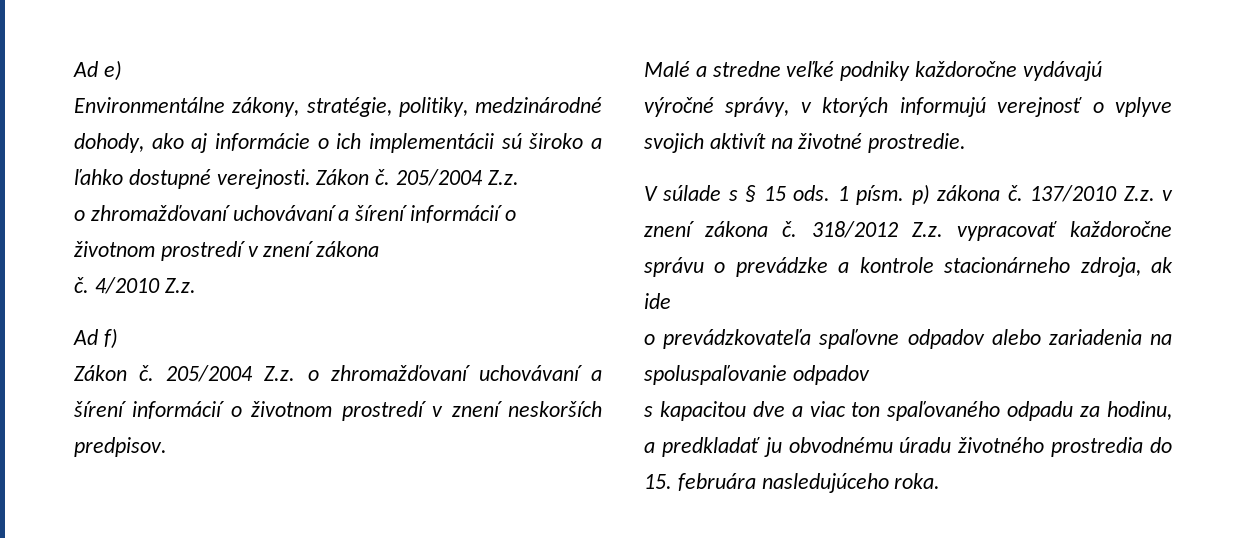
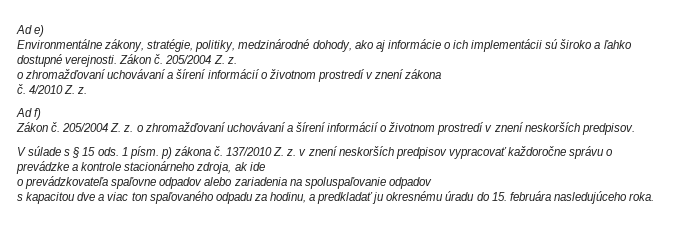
- Environmentálne zákony, stratégie, politiky, medzinárodné dohody, ako aj informácie o ich implementácii sú široko a ľahko dostupné verejnosti. Zákon č. 205/2004 Z.z.
+ Environmentálne zákony, stratégie, politiky, medzinárodné dohody, ako aj informácie o ich implementácii sú široko a ľahko dostupné verejnosti. Zákon č. 205/2004 Z. z.
- 4/2010 Z.z.
+ 4/2010 Z. z.
- 205/2004 Z.z. o zhromažďovaní uchovávaní a šírení informácií o životnom prostredí v znení neskorších predpisov.
+ 205/2004 Z. z. o zhromažďovaní uchovávaní a šírení informácií o životnom prostredí v znení neskorších predpisov.
- Malé a stredne veľké podniky každoročne vydávajú výročné správy, v ktorých informujú verejnosť o vplyve svojich aktivít na životné prostredie.
- 137/2010 Z.z. v znení zákona č. 318/2012 Z.z. vypracovať každoročne správu o prevádzke a kontrole stacionárneho zdroja, ak ide
+ 137/2010 Z. z. v znení neskorších predpisov vypracovať každoročne správu o prevádzke a kontrole stacionárneho zdroja, ak ide
- s kapacitou dve a viac ton spaľovaného odpadu za hodinu, a predkladať ju obvodnému úradu životného prostredia do 15. februára nasledujúceho roka.
+ s kapacitou dve a viac ton spaľovaného odpadu za hodinu, a predkladať ju okresnému úradu do 15. februára nasledujúceho roka.

